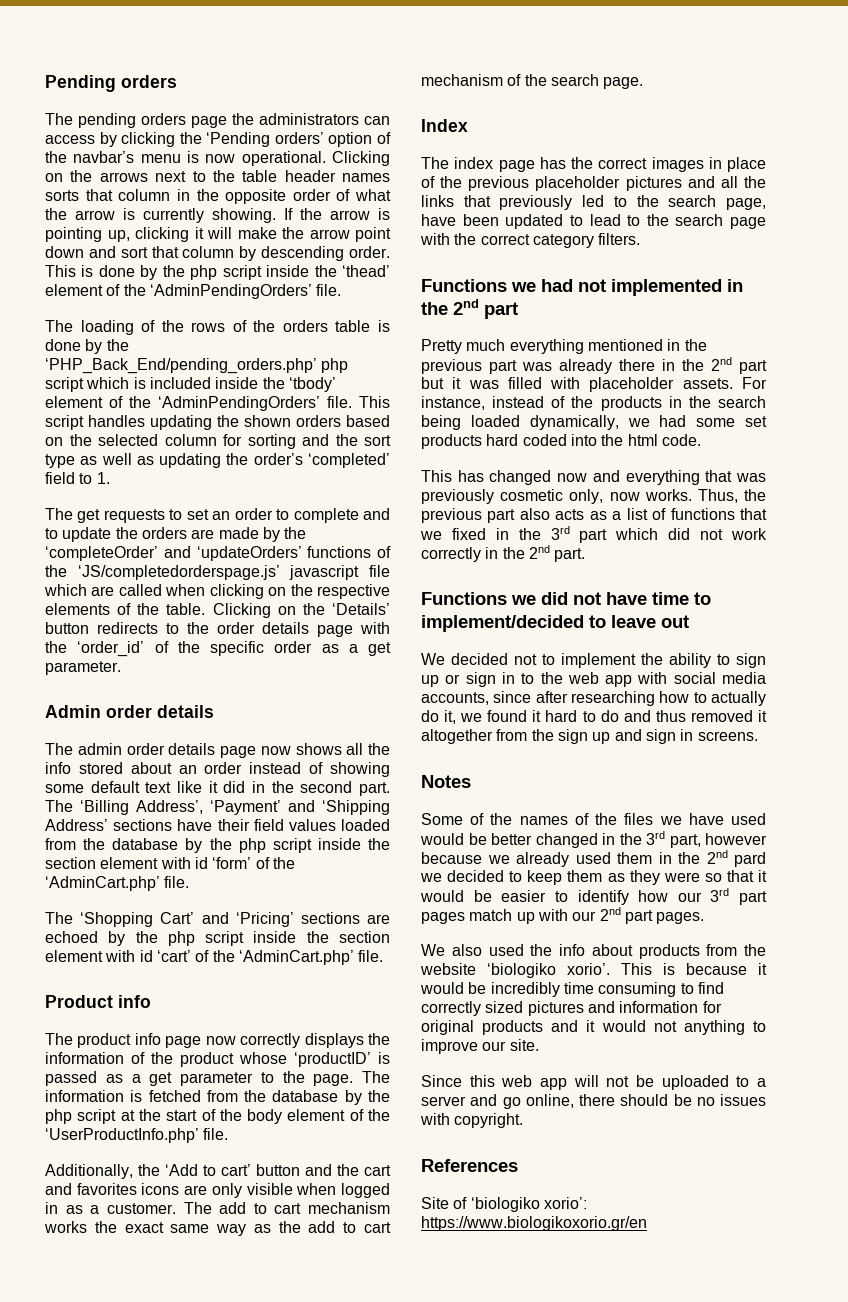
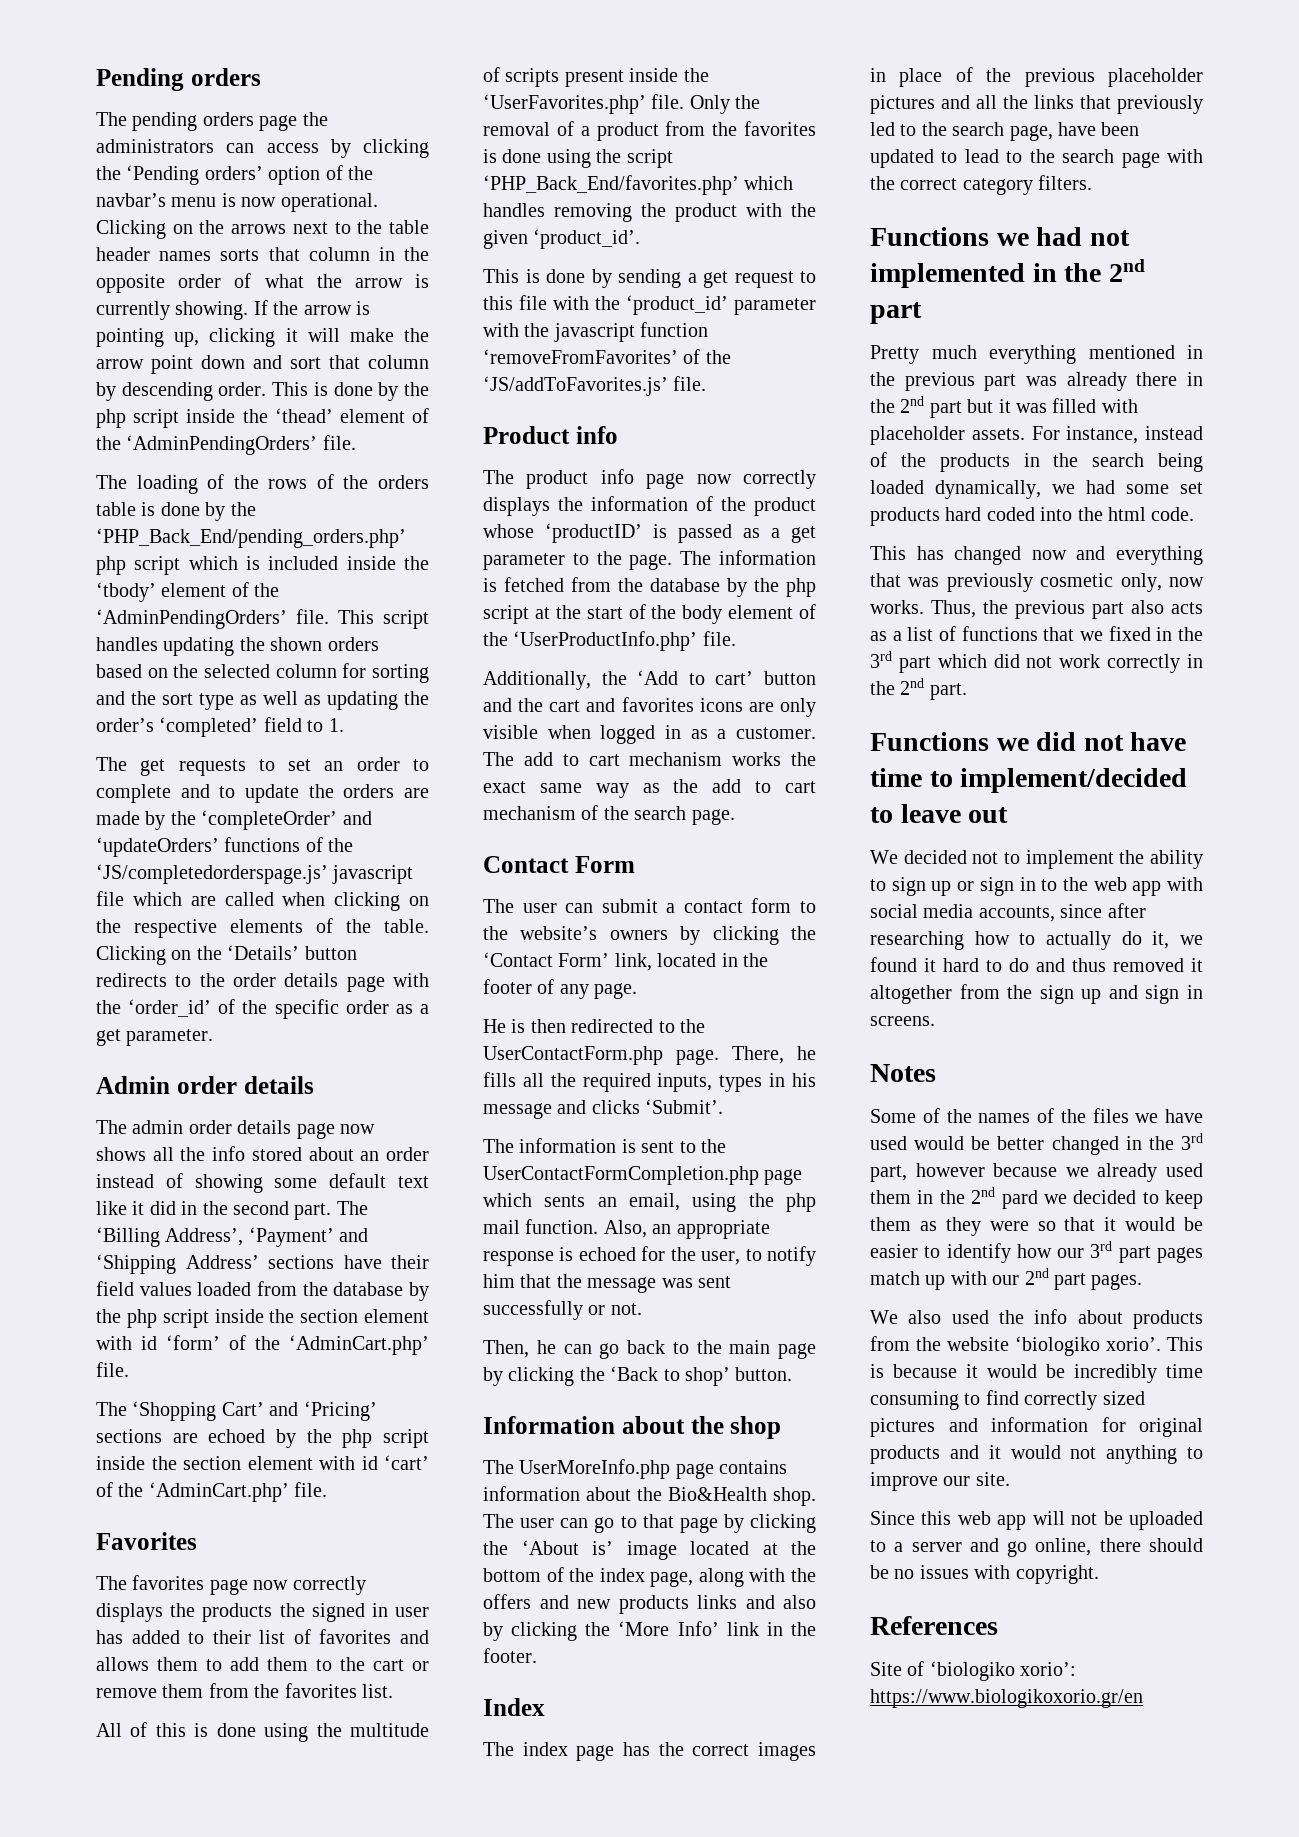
+ Favorites
+ The favorites page now correctly displays the products the signed in user has added to their list of favorites and allows them to add them to the cart or remove them from the favorites list.
+ All of this is done using the multitude of scripts present inside the ‘UserFavorites.php’ file. Only the removal of a product from the favorites is done using the script ‘PHP_Back_End/favorites.php’ which handles removing the product with the given ‘product_id’.
+ This is done by sending a get request to this file with the ‘product_id’ parameter with the javascript function ‘removeFromFavorites’ of the ‘JS/addToFavorites.js’ file.
+ Contact Form
+ The user can submit a contact form to the website’s owners by clicking the ‘Contact Form’ link, located in the footer of any page.
+ He is then redirected to the UserContactForm.php page. There, he fills all the required inputs, types in his message and clicks ‘Submit’.
+ The information is sent to the UserContactFormCompletion.php page which sents an email, using the php mail function. Also, an appropriate response is echoed for the user, to notify him that the message was sent successfully or not.
+ Then, he can go back to the main page by clicking the ‘Back to shop’ button.
+ Information about the shop
+ The UserMoreInfo.php page contains information about the Bio&Health shop. The user can go to that page by clicking the ‘About is’ image located at the bottom of the index page, along with the offers and new products links and also by clicking the ‘More Info’ link in the footer.

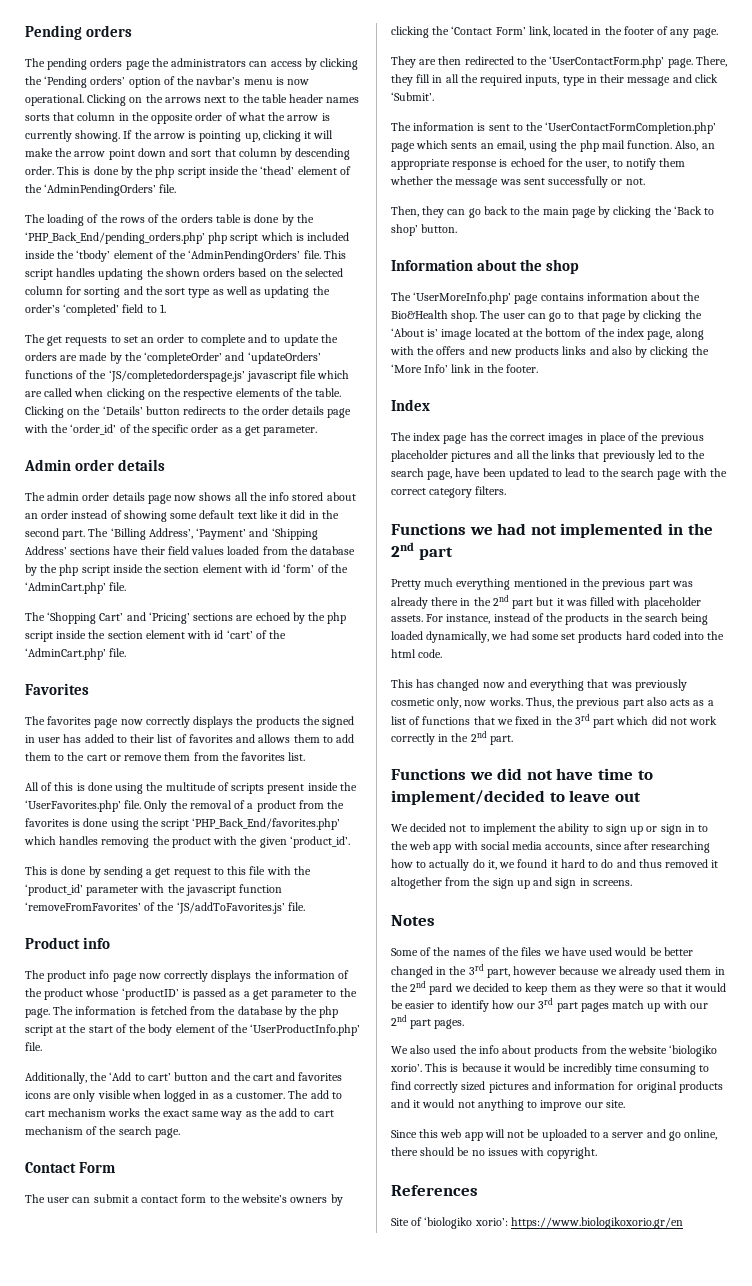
- He is then redirected to the UserContactForm.php page.
+ They are then redirected to the ‘UserContactForm.php’ page.
- There, he fills all the required inputs, types in his message and clicks ‘Submit’.
+ There, they fill in all the required inputs, type in their message and click ‘Submit’.
- The information is sent to the UserContactFormCompletion.php page which sents an email, using the php mail function.
+ The information is sent to the ‘UserContactFormCompletion.php’ page which sents an email, using the php mail function.
- Also, an appropriate response is echoed for the user, to notify him that the message was sent successfully or not.
+ Also, an appropriate response is echoed for the user, to notify them whether the message was sent successfully or not.
- Then, he can go back to the main page by clicking the ‘Back to shop’ button.
+ Then, they can go back to the main page by clicking the ‘Back to shop’ button.
- The UserMoreInfo.php page contains information about the Bio&Health shop.
+ The ‘UserMoreInfo.php’ page contains information about the Bio&Health shop.

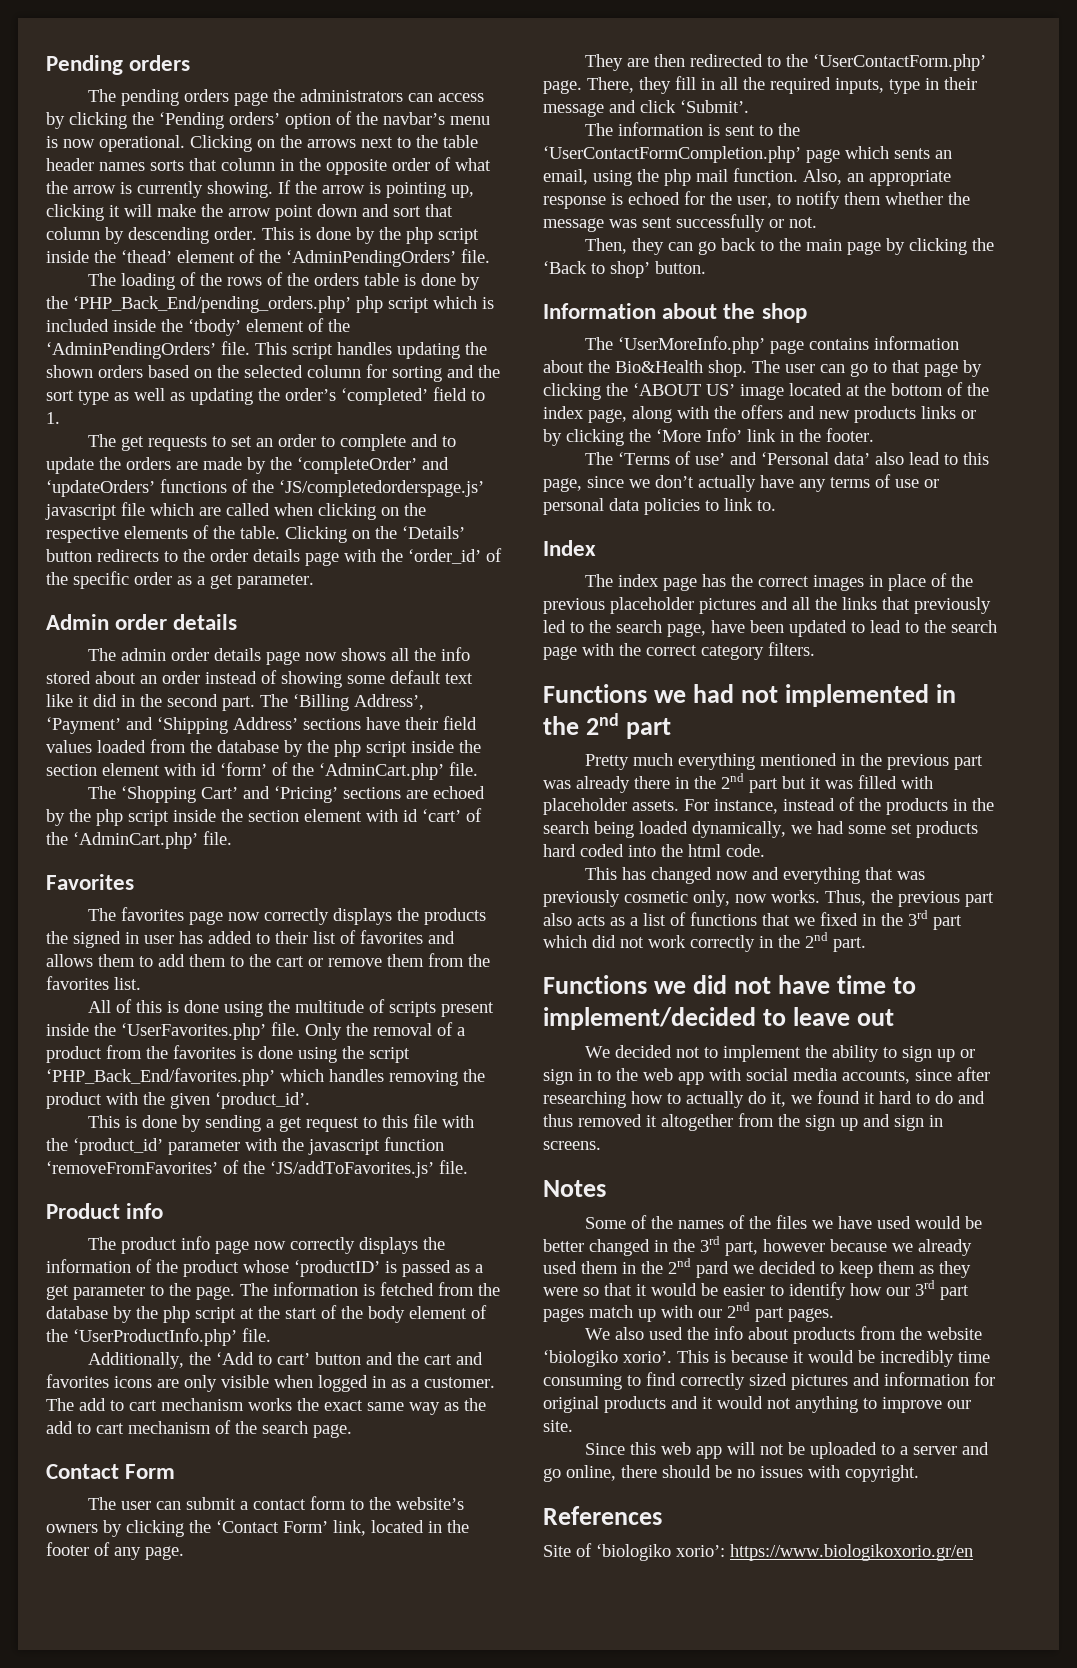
- The user can go to that page by clicking the ‘About is’ image located at the bottom of the index page, along with the offers and new products links and also by clicking the ‘More Info’ link in the footer.
+ The user can go to that page by clicking the ‘ABOUT US’ image located at the bottom of the index page, along with the offers and new products links or by clicking the ‘More Info’ link in the footer.
+ The ‘Terms of use’ and ‘Personal data’ also lead to this page, since we don’t actually have any terms of use or personal data policies to link to.

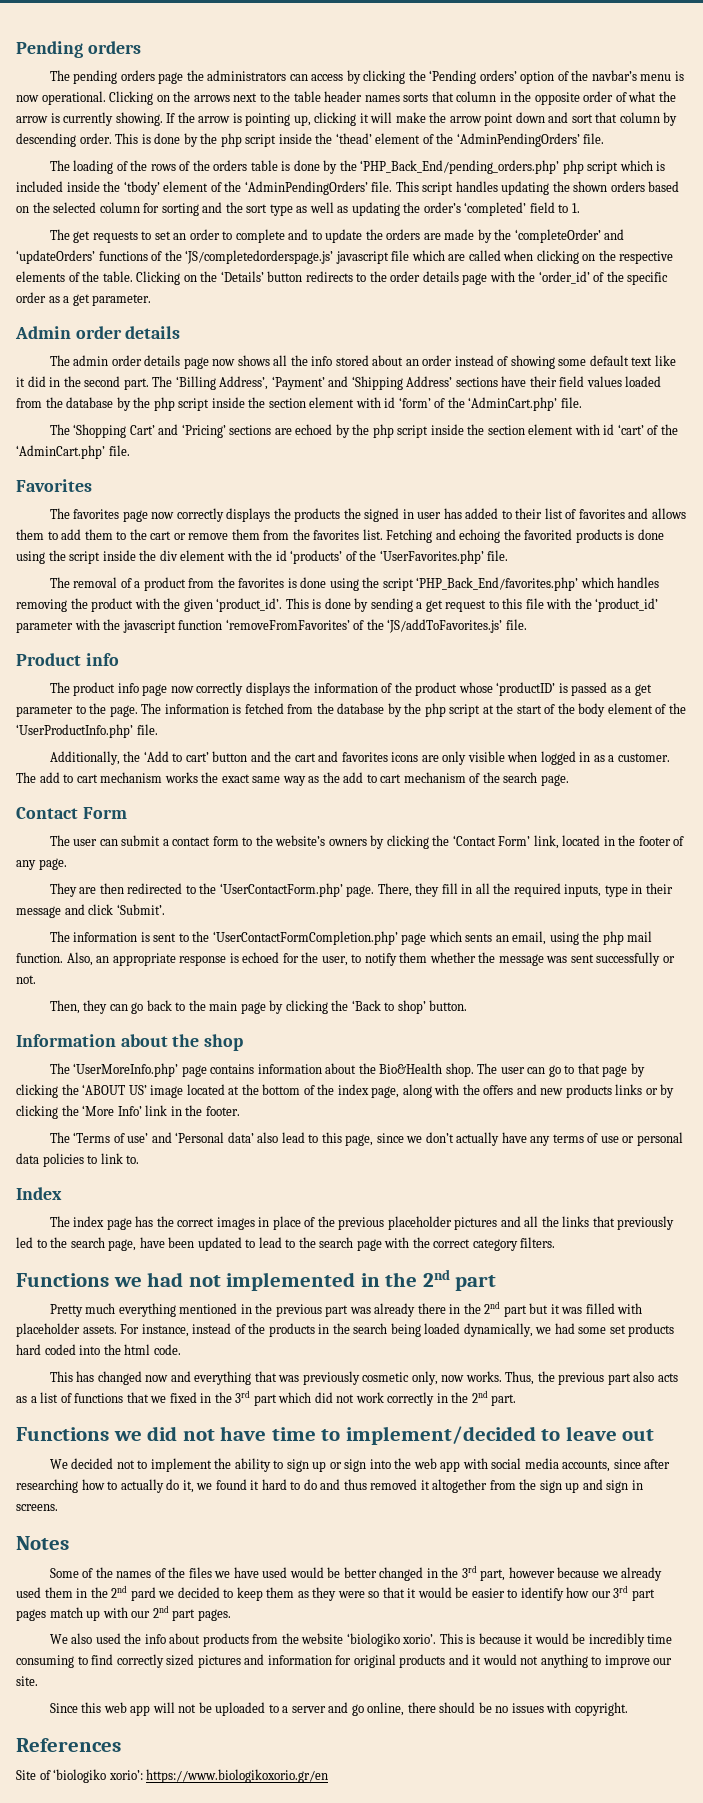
- The favorites page now correctly displays the products the signed in user has added to their list of favorites and allows them to add them to the cart or remove them from the favorites list.
- All of this is done using the multitude of scripts present inside the ‘UserFavorites.php’ file. Only the removal of a product from the favorites is done using the script ‘PHP_Back_End/favorites.php’ which handles removing the product with the given ‘product_id’.
- This is done by sending a get request to this file with the ‘product_id’ parameter with the javascript function ‘removeFromFavorites’ of the ‘JS/addToFavorites.js’ file.
+ The favorites page now correctly displays the products the signed in user has added to their list of favorites and allows them to add them to the cart or remove them from the favorites list. Fetching and echoing the favorited products is done using the script inside the div element with the id ‘products’ of the ‘UserFavorites.php’ file.
+ The removal of a product from the favorites is done using the script ‘PHP_Back_End/favorites.php’ which handles removing the product with the given ‘product_id’. This is done by sending a get request to this file with the ‘product_id’ parameter with the javascript function ‘removeFromFavorites’ of the ‘JS/addToFavorites.js’ file.
- We decided not to implement the ability to sign up or sign in to the web app with social media accounts, since after researching how to actually do it, we found it hard to do and thus removed it altogether from the sign up and sign in screens.
+ We decided not to implement the ability to sign up or sign into the web app with social media accounts, since after researching how to actually do it, we found it hard to do and thus removed it altogether from the sign up and sign in screens.

